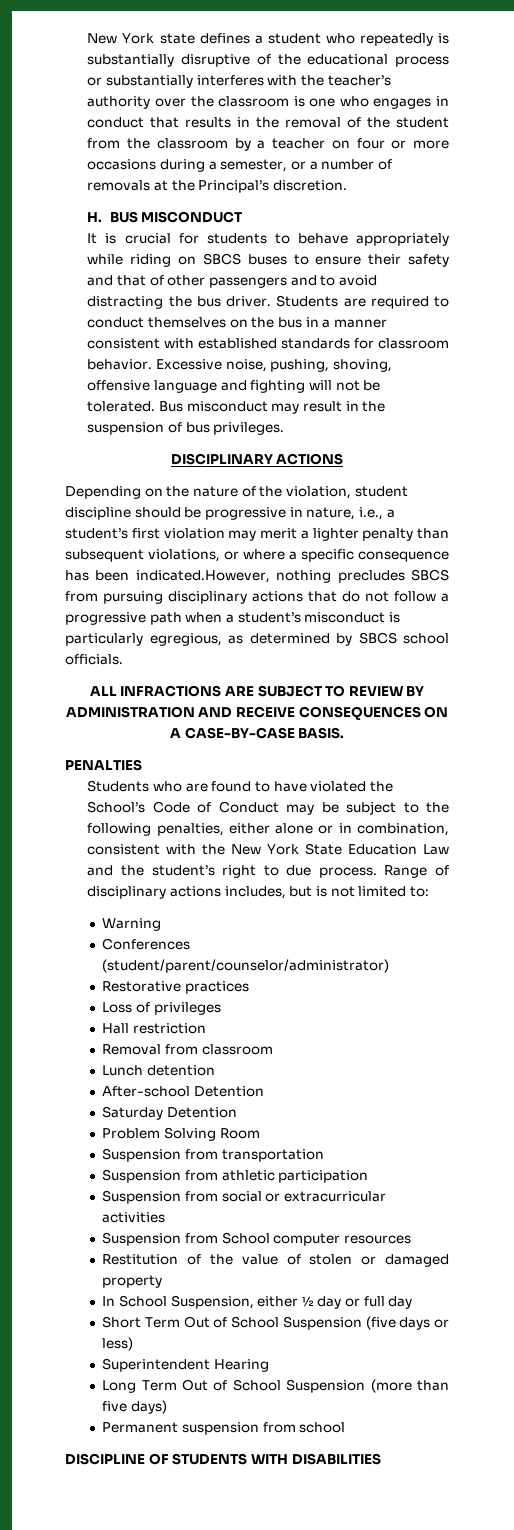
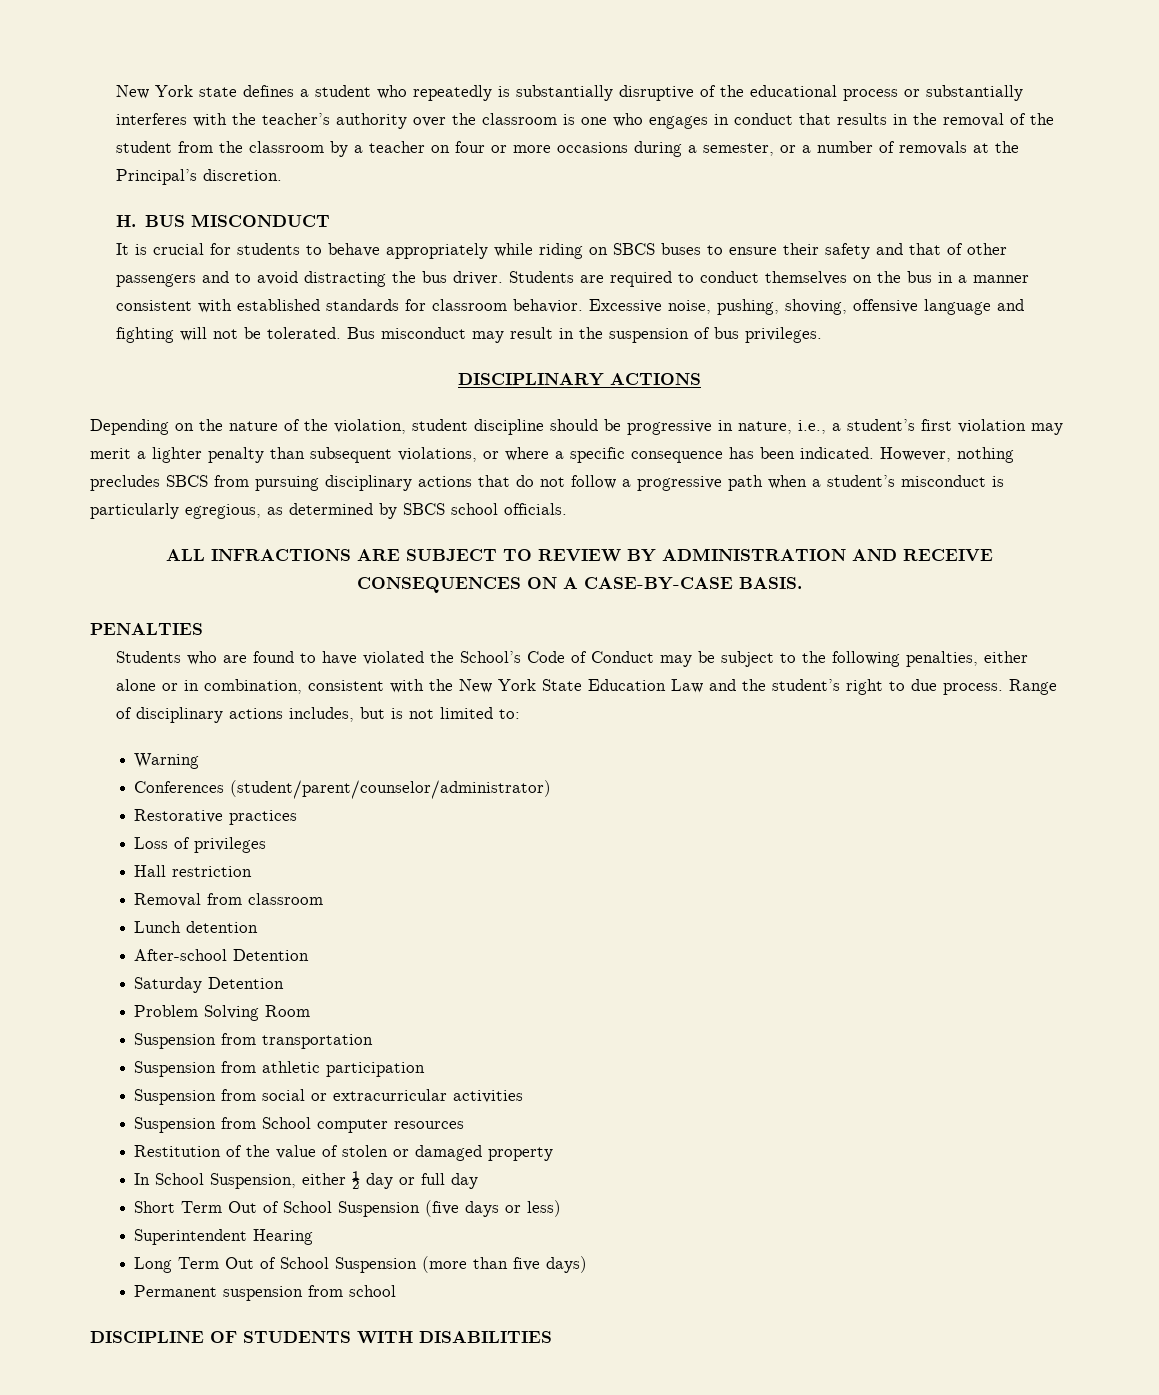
- Depending on the nature of the violation, student discipline should be progressive in nature, i.e., a student’s first violation may merit a lighter penalty than subsequent violations, or where a specific consequence has been indicated.However, nothing precludes SBCS from pursuing disciplinary actions that do not follow a progressive path when a student’s misconduct is particularly egregious, as determined by SBCS school officials.
+ Depending on the nature of the violation, student discipline should be progressive in nature, i.e., a student’s first violation may merit a lighter penalty than subsequent violations, or where a specific consequence has been indicated. However, nothing precludes SBCS from pursuing disciplinary actions that do not follow a progressive path when a student’s misconduct is particularly egregious, as determined by SBCS school officials.

